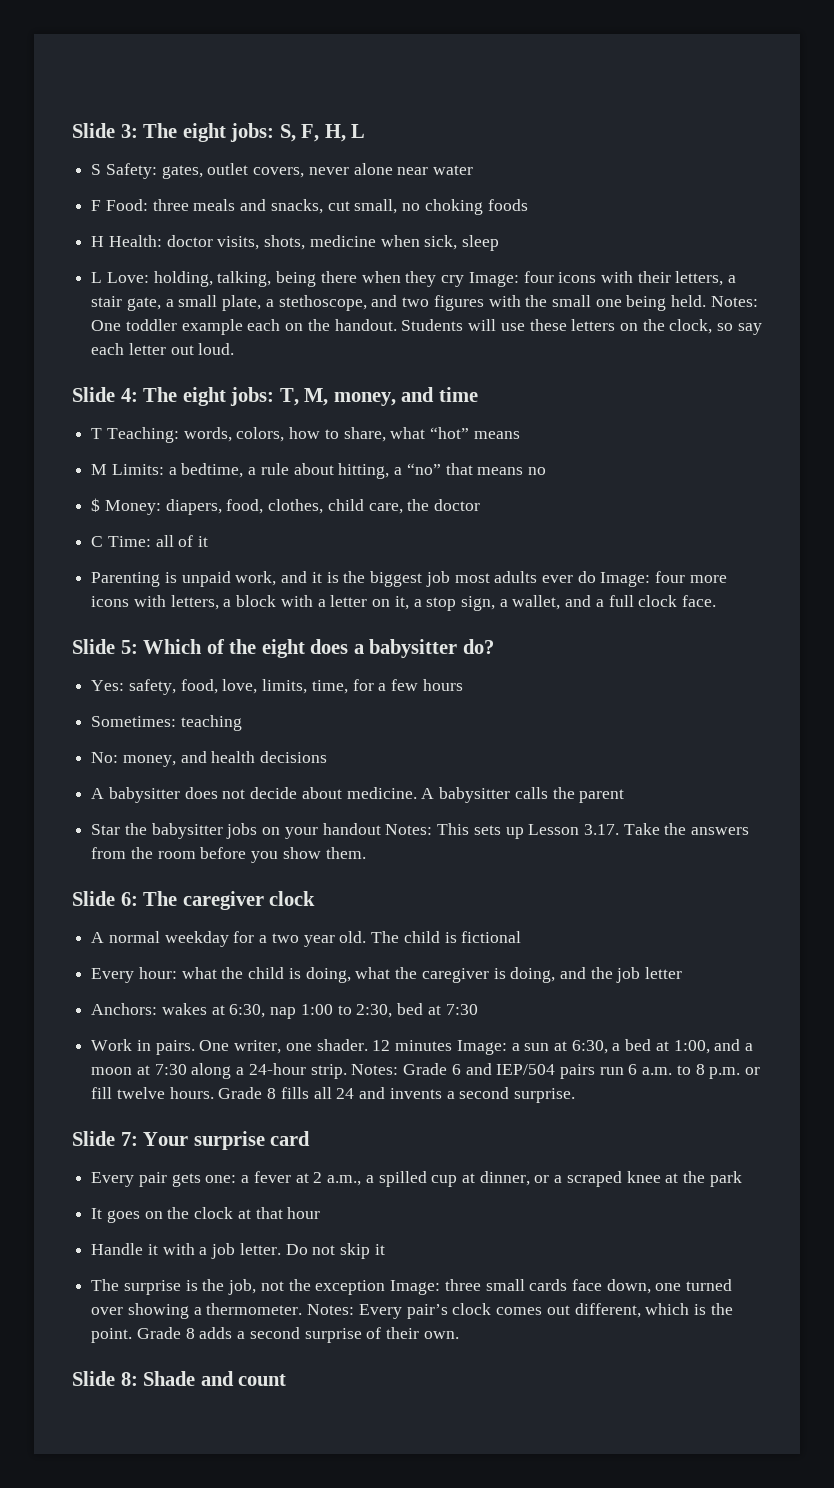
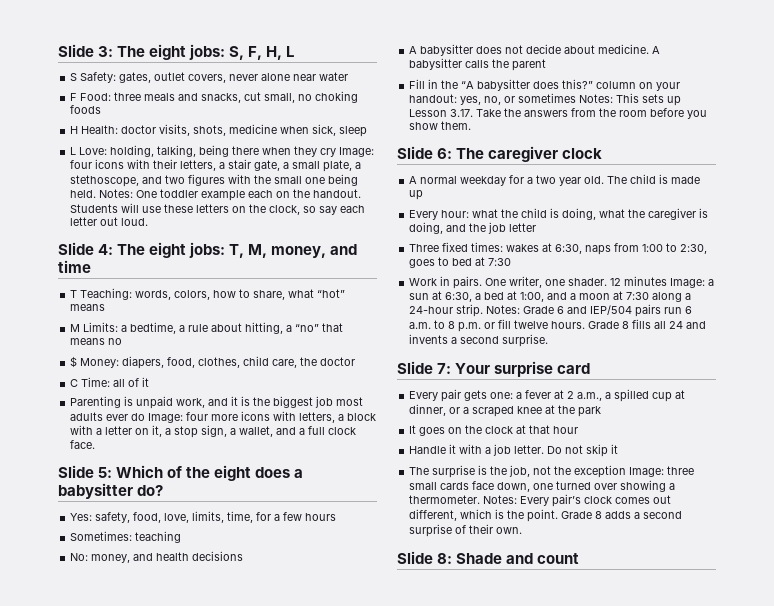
- Star the babysitter jobs on your handout Notes: This sets up Lesson 3.17. Take the answers from the room before you show them.
+ Fill in the “A babysitter does this?” column on your handout: yes, no, or sometimes Notes: This sets up Lesson 3.17. Take the answers from the room before you show them.
- The child is fictional
+ The child is made up
- Anchors: wakes at 6:30, nap 1:00 to 2:30, bed at 7:30
+ Three fixed times: wakes at 6:30, naps from 1:00 to 2:30, goes to bed at 7:30

